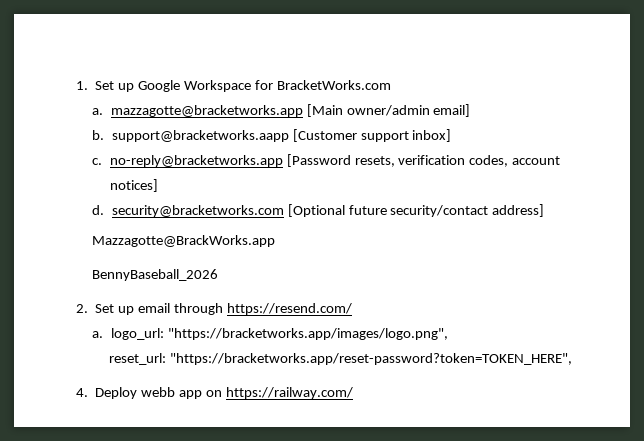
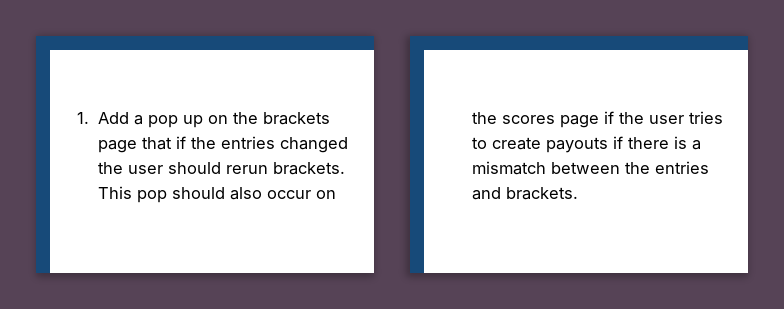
- 1. Set up Google Workspace for BracketWorks.com
- a. mazzagotte@bracketworks.app [Main owner/admin email]
- b. support@bracketworks.aapp [Customer support inbox]
- c. no-reply@bracketworks.app [Password resets, verification codes, account notices]
- d. security@bracketworks.com [Optional future security/contact address]
- Mazzagotte@BrackWorks.app
- BennyBaseball_2026
- 2. Set up email through https://resend.com/
- a. logo_url: "https://bracketworks.app/images/logo.png",
- reset_url: "https://bracketworks.app/reset-password?token=TOKEN_HERE",
- 4. Deploy webb app on https://railway.com/
+ 1. Add a pop up on the brackets page that if the entries changed the user should rerun brackets. This pop should also occur on the scores page if the user tries to create payouts if there is a mismatch between the entries and brackets.

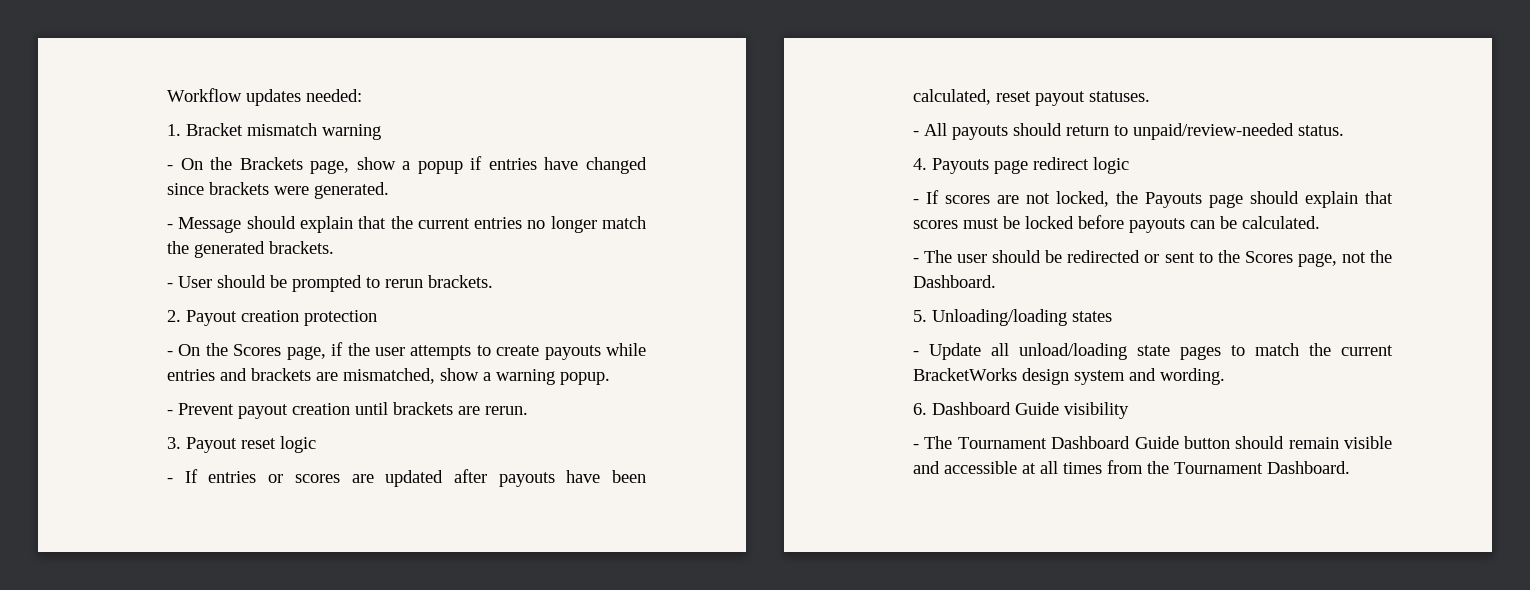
- 1. Add a pop up on the brackets page that if the entries changed the user should rerun brackets. This pop should also occur on the scores page if the user tries to create payouts if there is a mismatch between the entries and brackets.
+ Workflow updates needed:
+ 1. Bracket mismatch warning
+ - On the Brackets page, show a popup if entries have changed since brackets were generated.
+ - Message should explain that the current entries no longer match the generated brackets.
+ - User should be prompted to rerun brackets.
+ 2. Payout creation protection
+ - On the Scores page, if the user attempts to create payouts while entries and brackets are mismatched, show a warning popup.
+ - Prevent payout creation until brackets are rerun.
+ 3. Payout reset logic
+ - If entries or scores are updated after payouts have been calculated, reset payout statuses.
+ - All payouts should return to unpaid/review-needed status.
+ 4. Payouts page redirect logic
+ - If scores are not locked, the Payouts page should explain that scores must be locked before payouts can be calculated.
+ - The user should be redirected or sent to the Scores page, not the Dashboard.
+ 5. Unloading/loading states
+ - Update all unload/loading state pages to match the current BracketWorks design system and wording.
+ 6. Dashboard Guide visibility
+ - The Tournament Dashboard Guide button should remain visible and accessible at all times from the Tournament Dashboard.

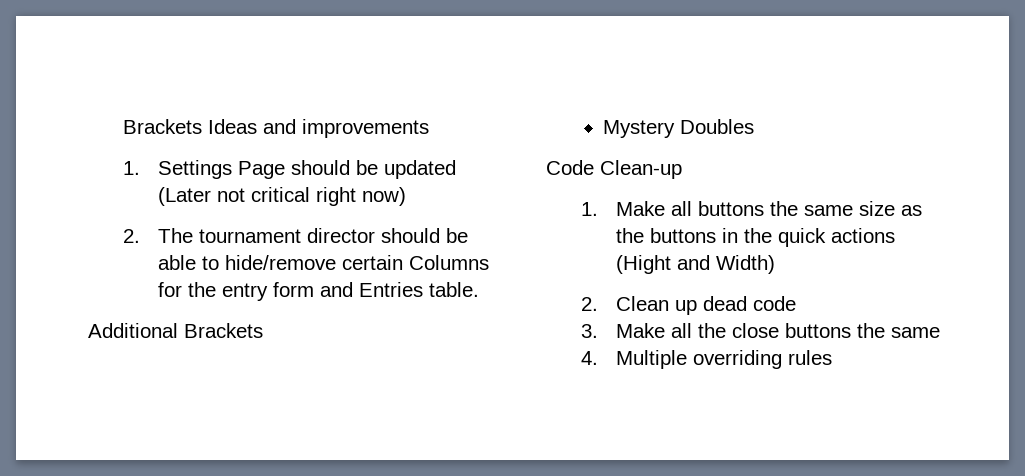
- Workflow updates needed:
- 1. Bracket mismatch warning
- - On the Brackets page, show a popup if entries have changed since brackets were generated.
- - Message should explain that the current entries no longer match the generated brackets.
- - User should be prompted to rerun brackets.
- 2. Payout creation protection
- - On the Scores page, if the user attempts to create payouts while entries and brackets are mismatched, show a warning popup.
- - Prevent payout creation until brackets are rerun.
- 3. Payout reset logic
- - If entries or scores are updated after payouts have been calculated, reset payout statuses.
- - All payouts should return to unpaid/review-needed status.
- 4. Payouts page redirect logic
- - If scores are not locked, the Payouts page should explain that scores must be locked before payouts can be calculated.
- - The user should be redirected or sent to the Scores page, not the Dashboard.
- 5. Unloading/loading states
- - Update all unload/loading state pages to match the current BracketWorks design system and wording.
- 6. Dashboard Guide visibility
- - The Tournament Dashboard Guide button should remain visible and accessible at all times from the Tournament Dashboard.
+ Brackets Ideas and improvements
+ 1. Settings Page should be updated (Later not critical right now)
+ 2. The tournament director should be able to hide/remove certain Columns for the entry form and Entries table.
+ Additional Brackets
+ Mystery Doubles
+ Code Clean-up
+ 1. Make all buttons the same size as the buttons in the quick actions (Hight and Width)
+ 2. Clean up dead code
+ 3. Make all the close buttons the same
+ 4. Multiple overriding rules

